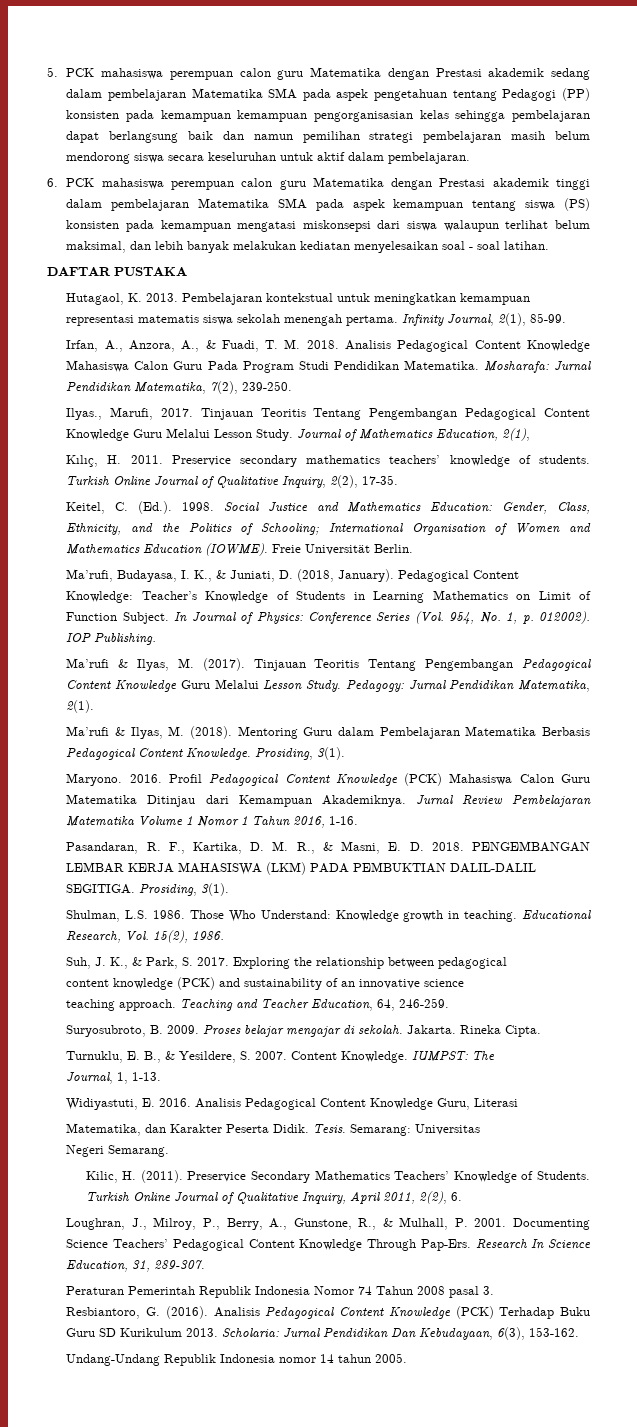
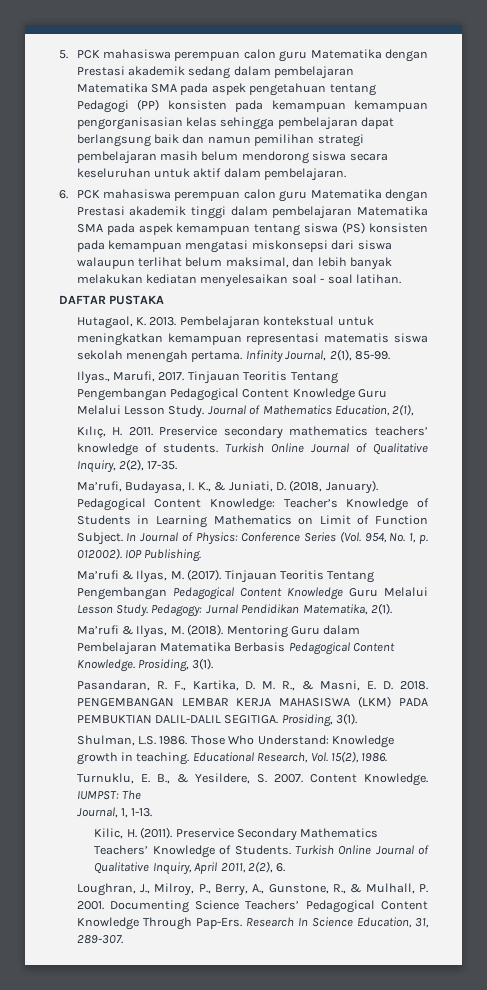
- Irfan, A., Anzora, A., & Fuadi, T. M. 2018. Analisis Pedagogical Content Knowledge Mahasiswa Calon Guru Pada Program Studi Pendidikan Matematika. Mosharafa: Jurnal Pendidikan Matematika, 7(2), 239-250.
- Keitel, C. (Ed.). 1998. Social Justice and Mathematics Education: Gender, Class, Ethnicity, and the Politics of Schooling; International Organisation of Women and Mathematics Education (IOWME). Freie Universität Berlin.
- Maryono. 2016. Profil Pedagogical Content Knowledge (PCK) Mahasiswa Calon Guru Matematika Ditinjau dari Kemampuan Akademiknya. Jurnal Review Pembelajaran Matematika Volume 1 Nomor 1 Tahun 2016, 1-16.
- Suh, J. K., & Park, S. 2017. Exploring the relationship between pedagogical
- content knowledge (PCK) and sustainability of an innovative science
- teaching approach. Teaching and Teacher Education, 64, 246-259.
- Suryosubroto, B. 2009. Proses belajar mengajar di sekolah. Jakarta. Rineka Cipta.
- Widiyastuti, E. 2016. Analisis Pedagogical Content Knowledge Guru, Literasi
- Matematika, dan Karakter Peserta Didik. Tesis. Semarang: Universitas
- Negeri Semarang.
- Peraturan Pemerintah Republik Indonesia Nomor 74 Tahun 2008 pasal 3.
- Resbiantoro, G. (2016). Analisis Pedagogical Content Knowledge (PCK) Terhadap Buku Guru SD Kurikulum 2013. Scholaria: Jurnal Pendidikan Dan Kebudayaan, 6(3), 153-162.
- Undang-Undang Republik Indonesia nomor 14 tahun 2005.

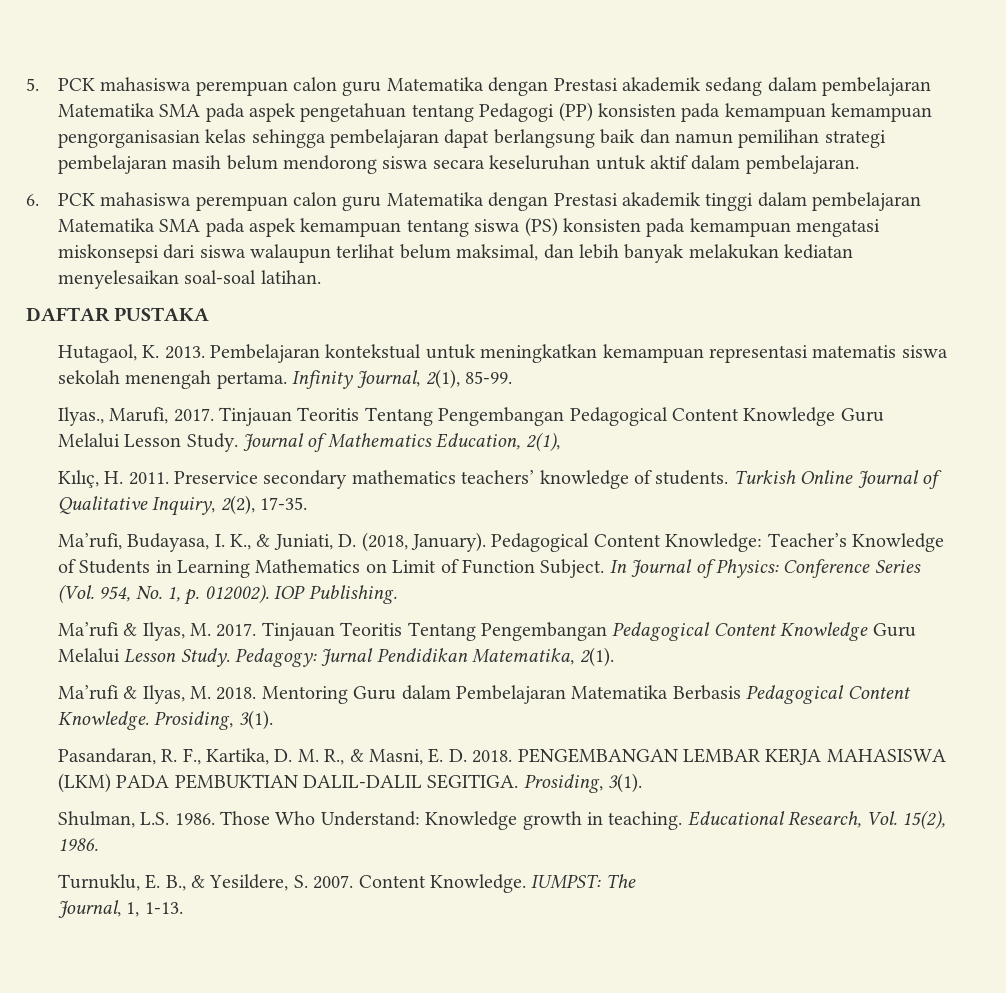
- 6. PCK mahasiswa perempuan calon guru Matematika dengan Prestasi akademik tinggi dalam pembelajaran Matematika SMA pada aspek kemampuan tentang siswa (PS) konsisten pada kemampuan mengatasi miskonsepsi dari siswa walaupun terlihat belum maksimal, dan lebih banyak melakukan kediatan menyelesaikan soal - soal latihan.
+ 6. PCK mahasiswa perempuan calon guru Matematika dengan Prestasi akademik tinggi dalam pembelajaran Matematika SMA pada aspek kemampuan tentang siswa (PS) konsisten pada kemampuan mengatasi miskonsepsi dari siswa walaupun terlihat belum maksimal, dan lebih banyak melakukan kediatan menyelesaikan soal-soal latihan.
- Ma’rufi & Ilyas, M. (2017).
+ Ma’rufi & Ilyas, M. 2017.
- Ma’rufi & Ilyas, M. (2018).
+ Ma’rufi & Ilyas, M. 2018.
- Kilic, H. (2011). Preservice Secondary Mathematics Teachers’ Knowledge of Students. Turkish Online Journal of Qualitative Inquiry, April 2011, 2(2), 6.
- Loughran, J., Milroy, P., Berry, A., Gunstone, R., & Mulhall, P. 2001. Documenting Science Teachers’ Pedagogical Content Knowledge Through Pap-Ers. Research In Science Education, 31, 289-307.

